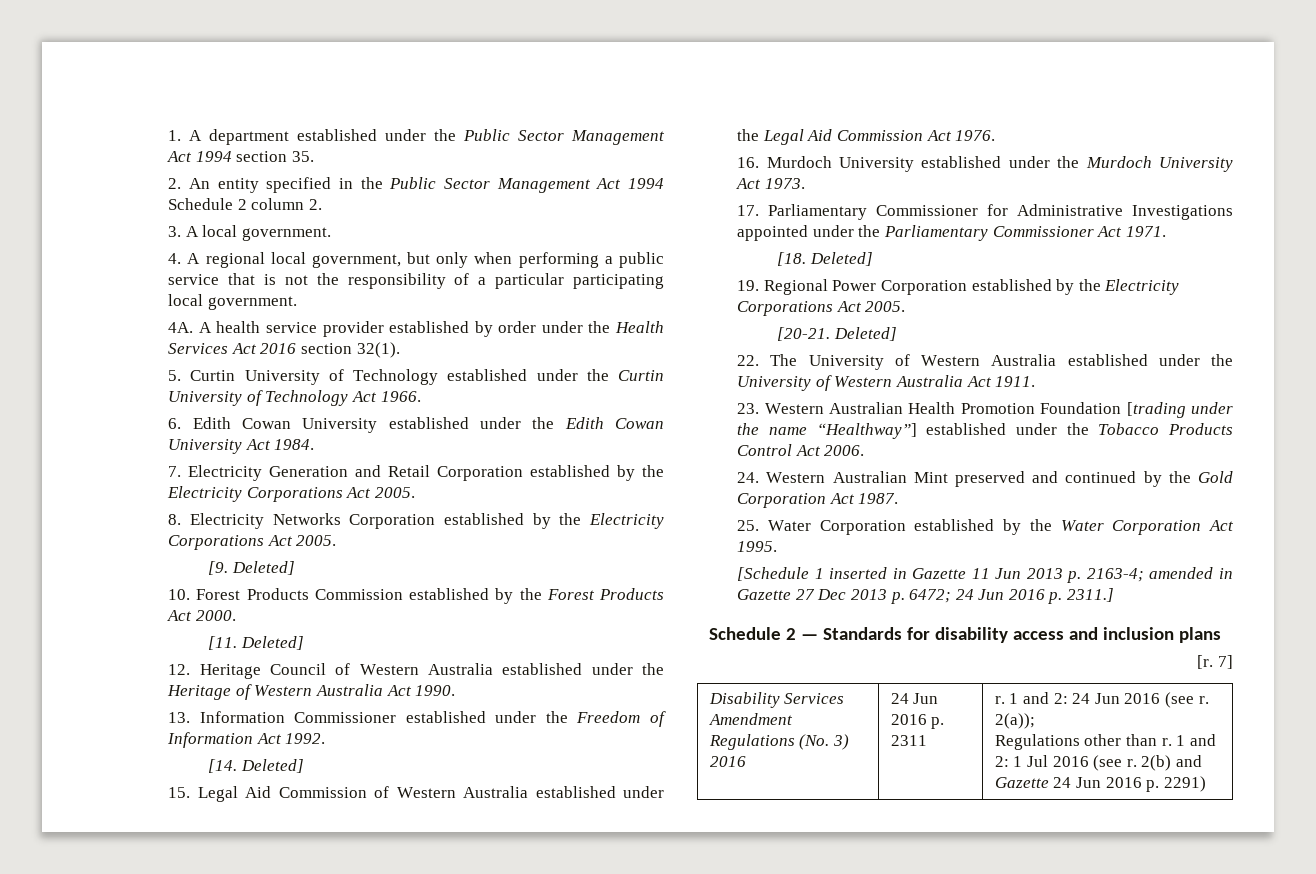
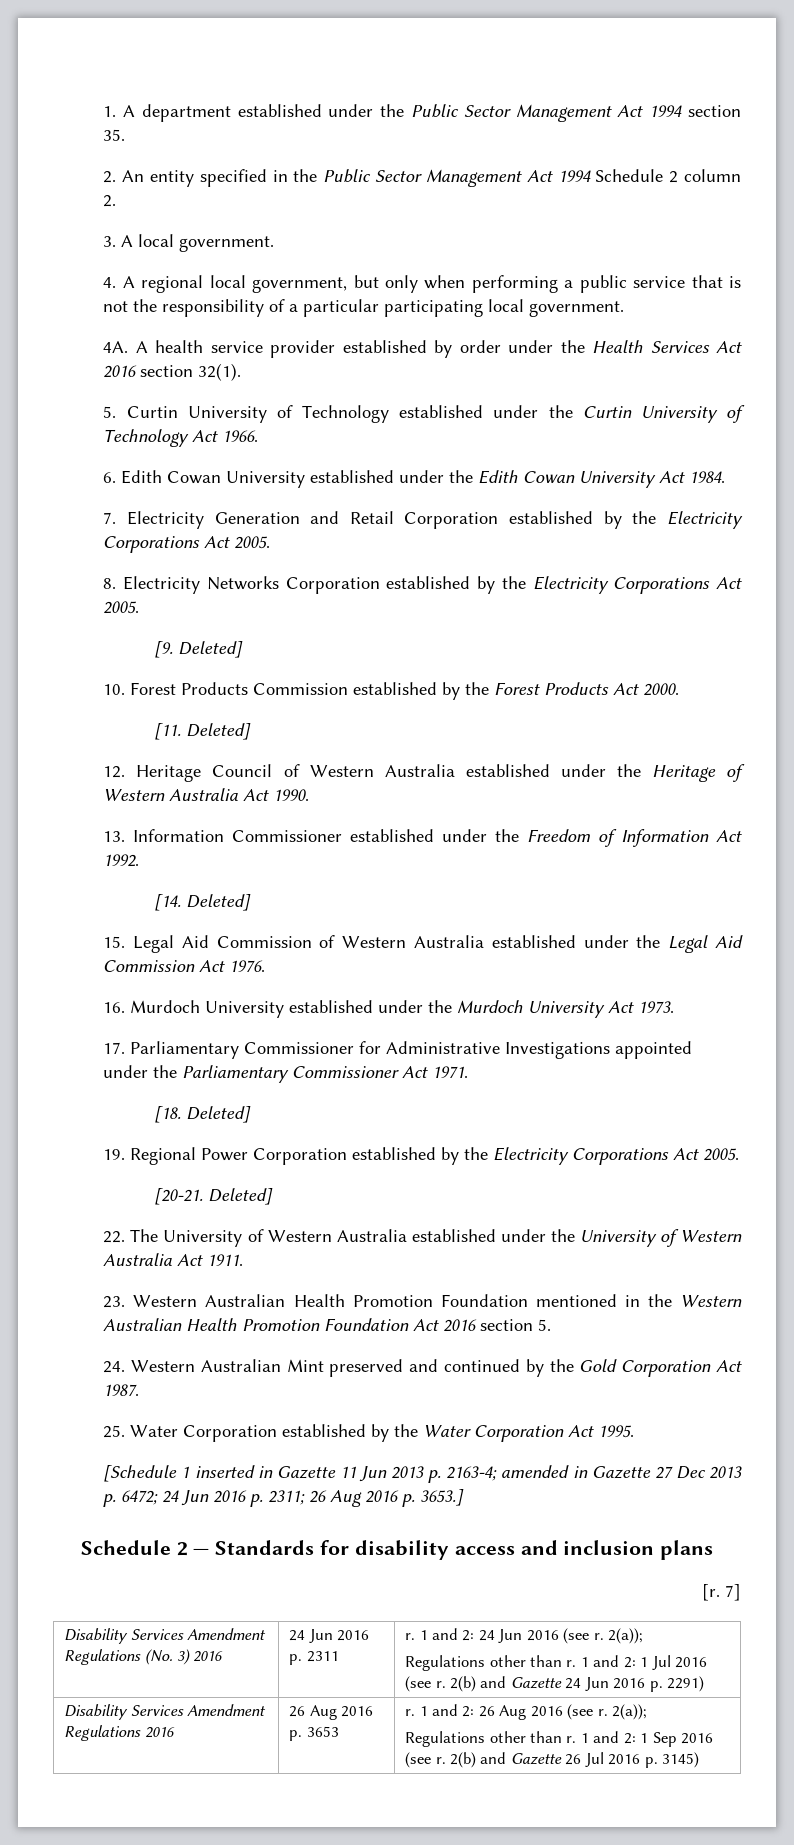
- 23. Western Australian Health Promotion Foundation [trading under the name “Healthway”] established under the Tobacco Products Control Act 2006.
+ 23. Western Australian Health Promotion Foundation mentioned in the Western Australian Health Promotion Foundation Act 2016 section 5.
- [Schedule 1 inserted in Gazette 11 Jun 2013 p. 2163-4; amended in Gazette 27 Dec 2013 p. 6472; 24 Jun 2016 p. 2311.]
+ [Schedule 1 inserted in Gazette 11 Jun 2013 p. 2163-4; amended in Gazette 27 Dec 2013 p. 6472; 24 Jun 2016 p. 2311; 26 Aug 2016 p. 3653.]
+ Disability Services Amendment Regulations 2016 | 26 Aug 2016 p. 3653 | r. 1 and 2: 26 Aug 2016 (see r. 2(a));
+ Regulations other than r. 1 and 2: 1 Sep 2016 (see r. 2(b) and Gazette 26 Jul 2016 p. 3145)

